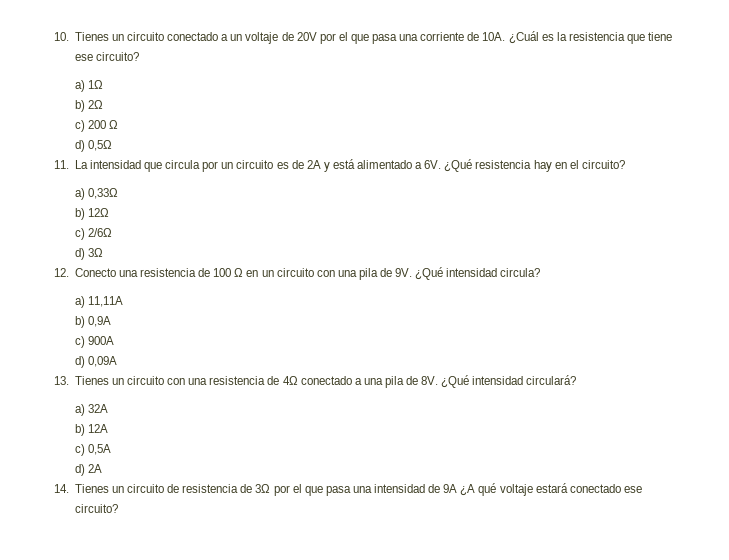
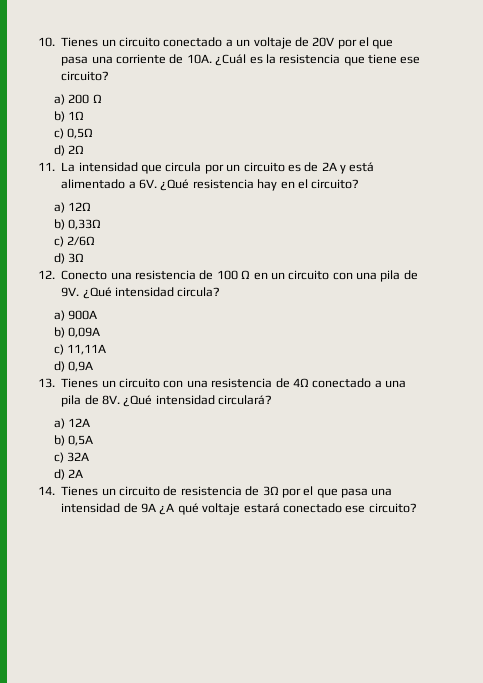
- a) 1Ω
- b) 2Ω
- c) 200 Ω
- d) 0,5Ω
+ a) 200 Ω
+ b) 1Ω
+ c) 0,5Ω
+ d) 2Ω
- a) 0,33Ω
- b) 12Ω
+ a) 12Ω
+ b) 0,33Ω
- a) 11,11A
+ a) 900A
+ b) 0,09A
+ c) 11,11A
- b) 0,9A
+ d) 0,9A
- c) 900A
- d) 0,09A
- a) 32A
- b) 12A
- c) 0,5A
+ a) 12A
+ b) 0,5A
+ c) 32A

